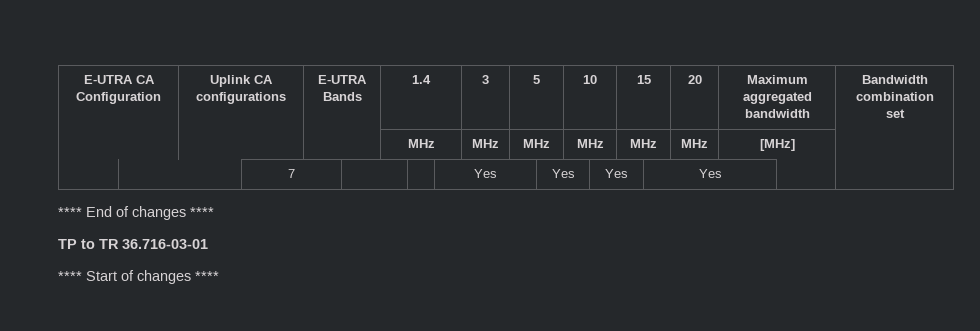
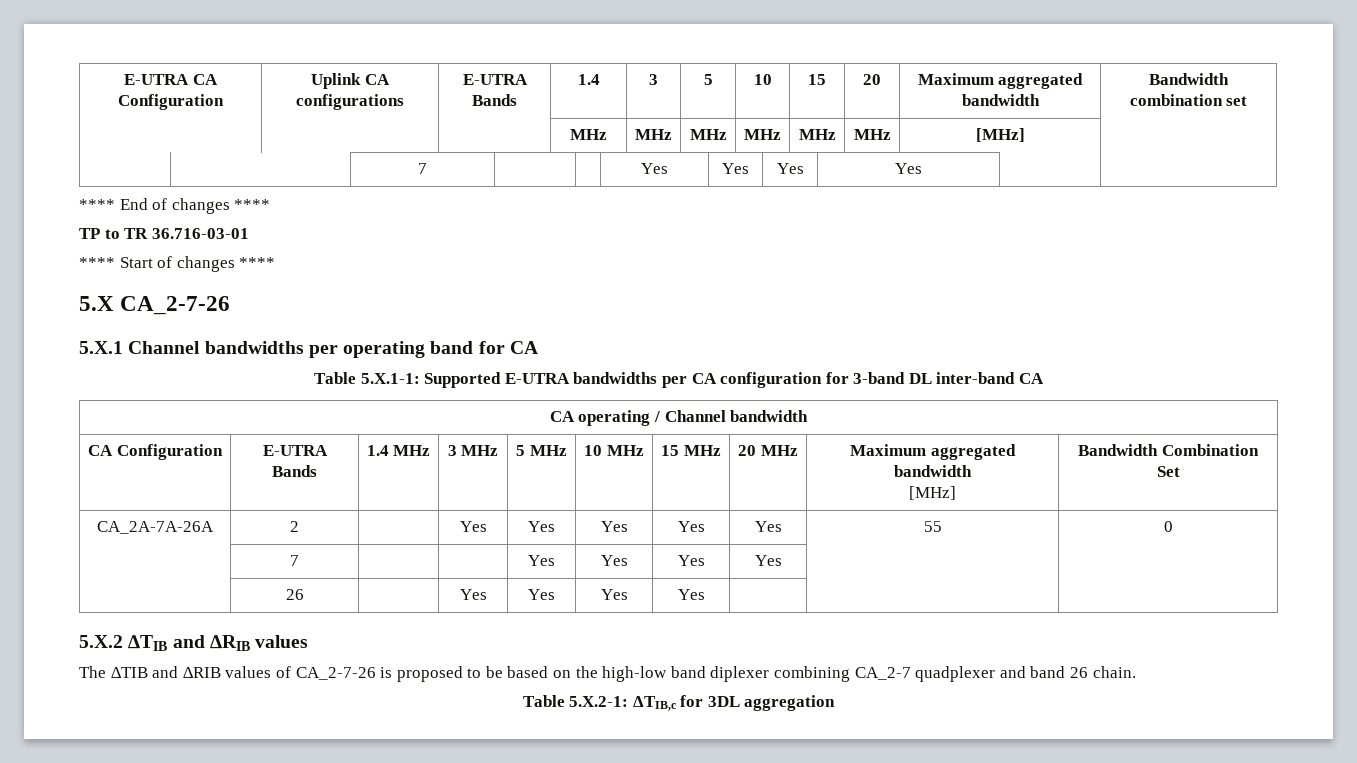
+ 5.X CA_2-7-26
+ 5.X.1 Channel bandwidths per operating band for CA
+ Table 5.X.1-1: Supported E-UTRA bandwidths per CA configuration for 3-band DL inter-band CA
+ CA operating / Channel bandwidth
+ CA Configuration | E-UTRA Bands | 1.4 MHz | 3 MHz | 5 MHz | 10 MHz | 15 MHz | 20 MHz | Maximum aggregated bandwidth
+ [MHz] | Bandwidth Combination Set
+ CA_2A-7A-26A | 2 | | Yes | Yes | Yes | Yes | Yes | 55 | 0
+ | 7 | | | Yes | Yes | Yes | Yes | |
+ | 26 | | Yes | Yes | Yes | Yes | | |
+ 5.X.2 ∆TIB and ∆RIB values
+ The ∆TIB and ∆RIB values of CA_2-7-26 is proposed to be based on the high-low band diplexer combining CA_2-7 quadplexer and band 26 chain.
+ Table 5.X.2-1: ΔTIB,c for 3DL aggregation

